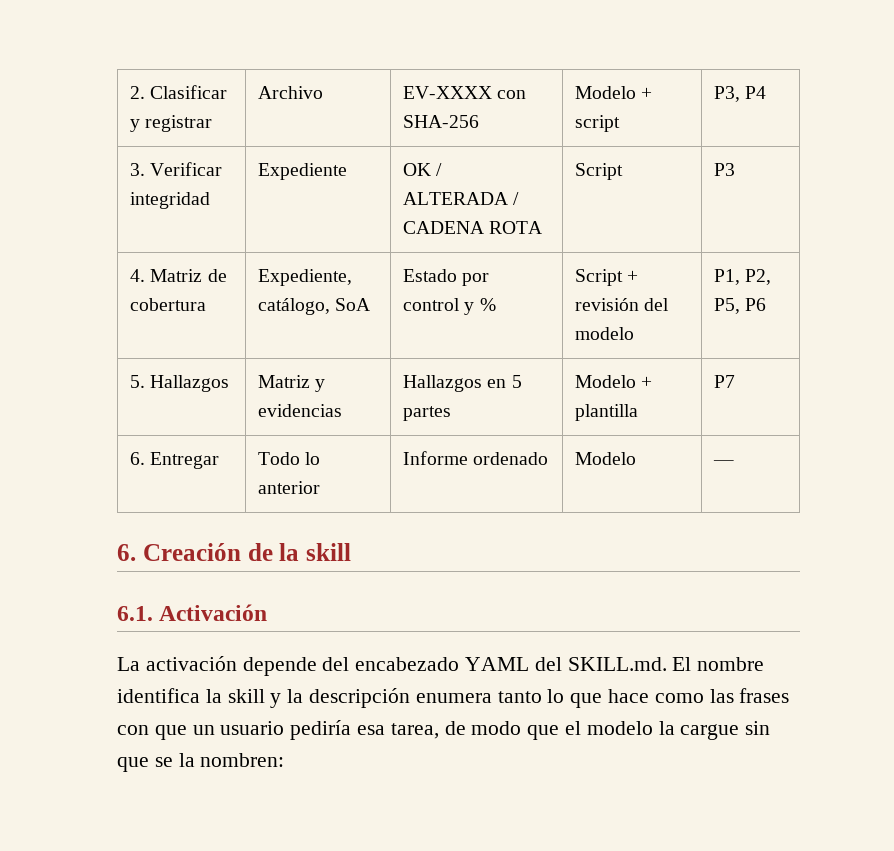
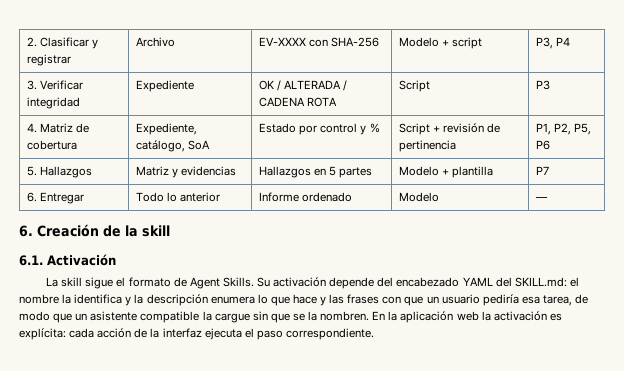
- 4. Matriz de cobertura | Expediente, catálogo, SoA | Estado por control y % | Script + revisión del modelo | P1, P2, P5, P6
+ 4. Matriz de cobertura | Expediente, catálogo, SoA | Estado por control y % | Script + revisión de pertinencia | P1, P2, P5, P6
- La activación depende del encabezado YAML del SKILL.md. El nombre identifica la skill y la descripción enumera tanto lo que hace como las frases con que un usuario pediría esa tarea, de modo que el modelo la cargue sin que se la nombren:
+ La skill sigue el formato de Agent Skills. Su activación depende del encabezado YAML del SKILL.md: el nombre la identifica y la descripción enumera lo que hace y las frases con que un usuario pediría esa tarea, de modo que un asistente compatible la cargue sin que se la nombren. En la aplicación web la activación es explícita: cada acción de la interfaz ejecuta el paso correspondiente.

